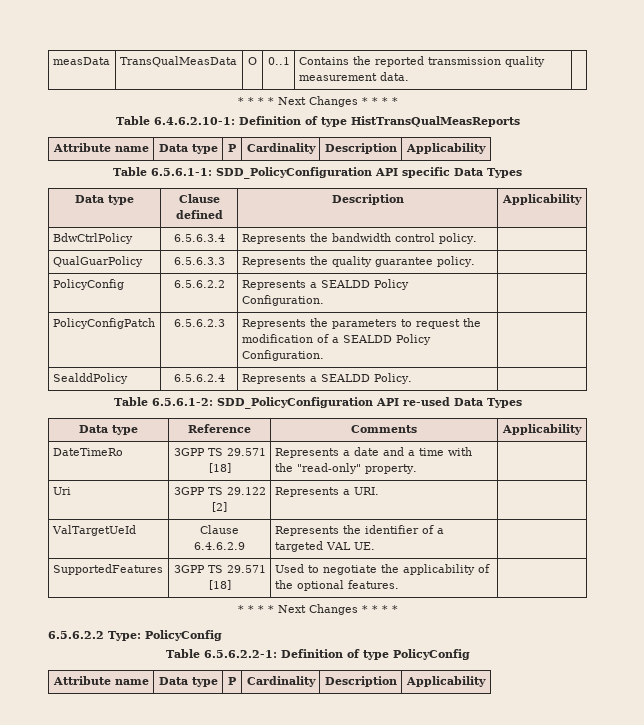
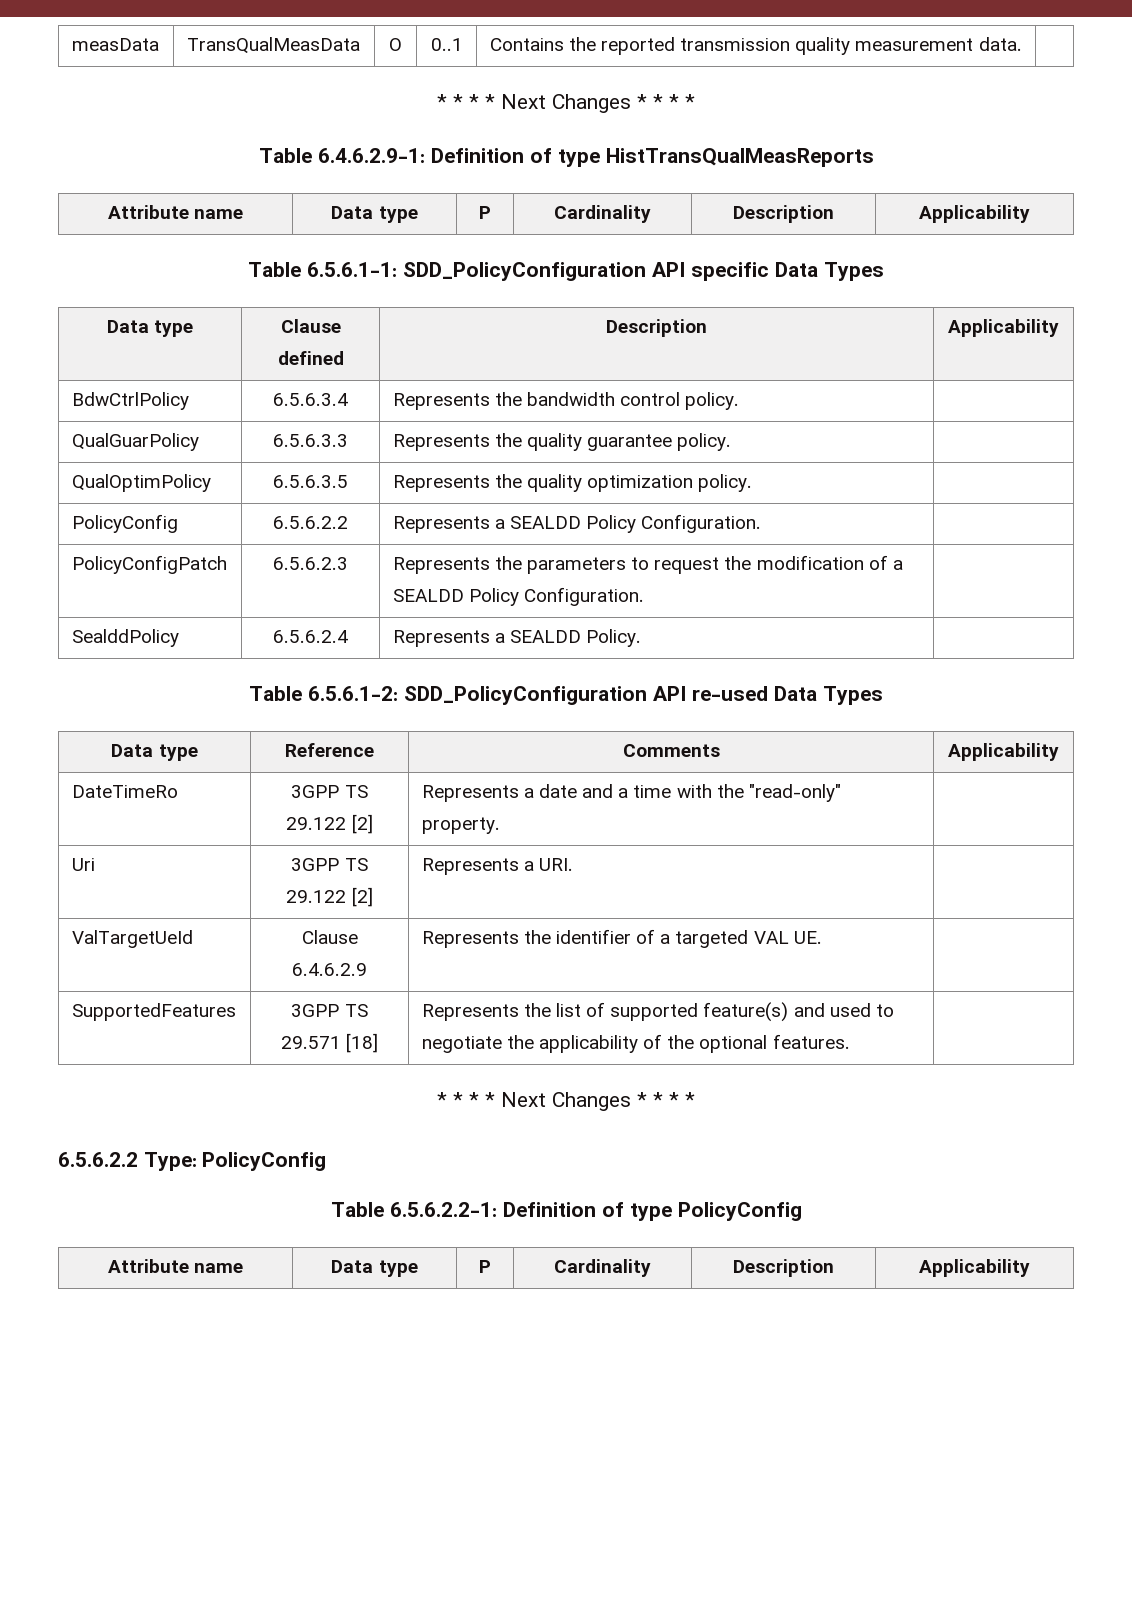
- Table 6.4.6.2.10-1: Definition of type HistTransQualMeasReports
+ Table 6.4.6.2.9-1: Definition of type HistTransQualMeasReports
+ QualOptimPolicy | 6.5.6.3.5 | Represents the quality optimization policy. |
- DateTimeRo | 3GPP TS 29.571 [18] | Represents a date and a time with the "read-only" property. |
+ DateTimeRo | 3GPP TS 29.122 [2] | Represents a date and a time with the "read-only" property. |
- SupportedFeatures | 3GPP TS 29.571 [18] | Used to negotiate the applicability of the optional features. |
+ SupportedFeatures | 3GPP TS 29.571 [18] | Represents the list of supported feature(s) and used to negotiate the applicability of the optional features. |

